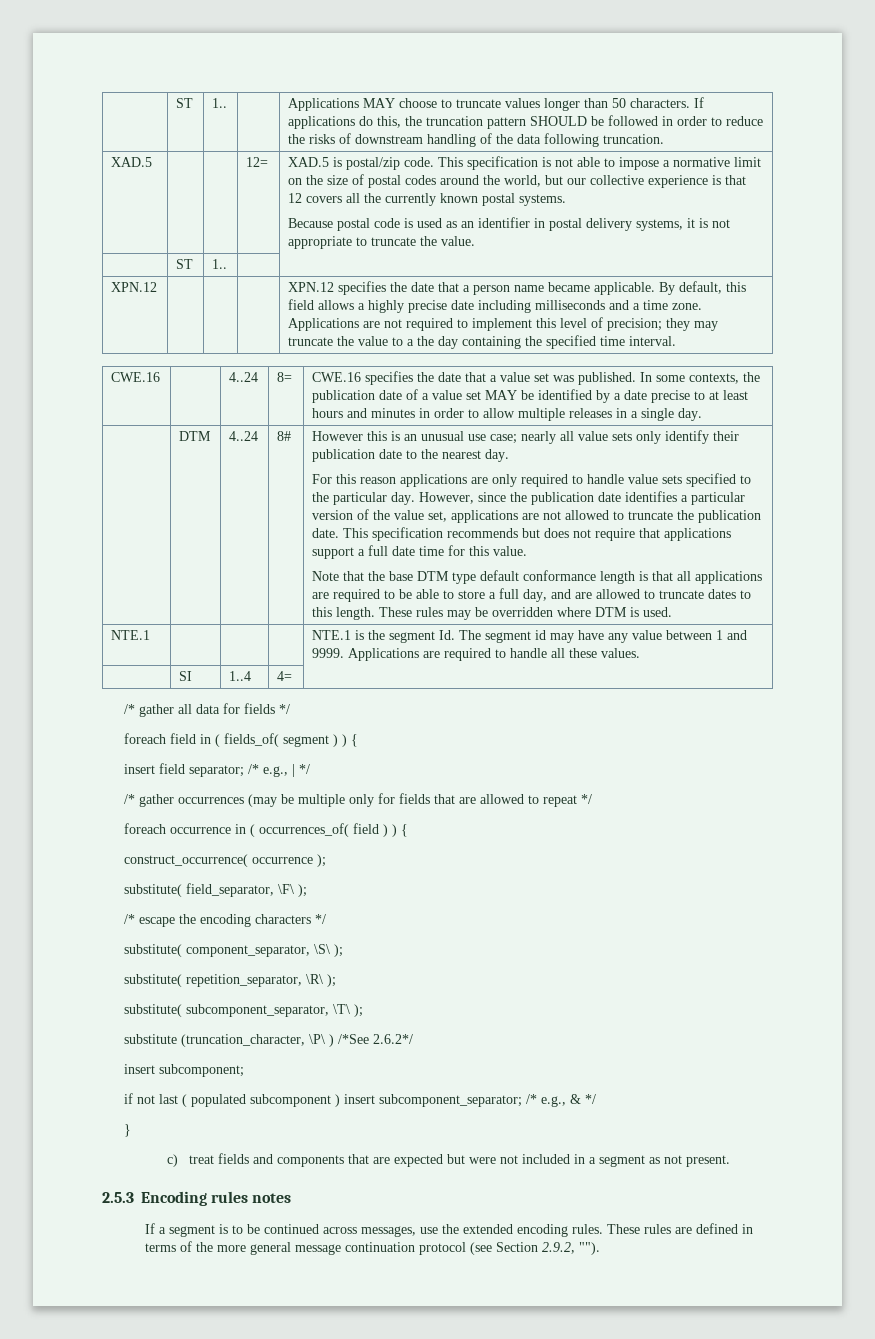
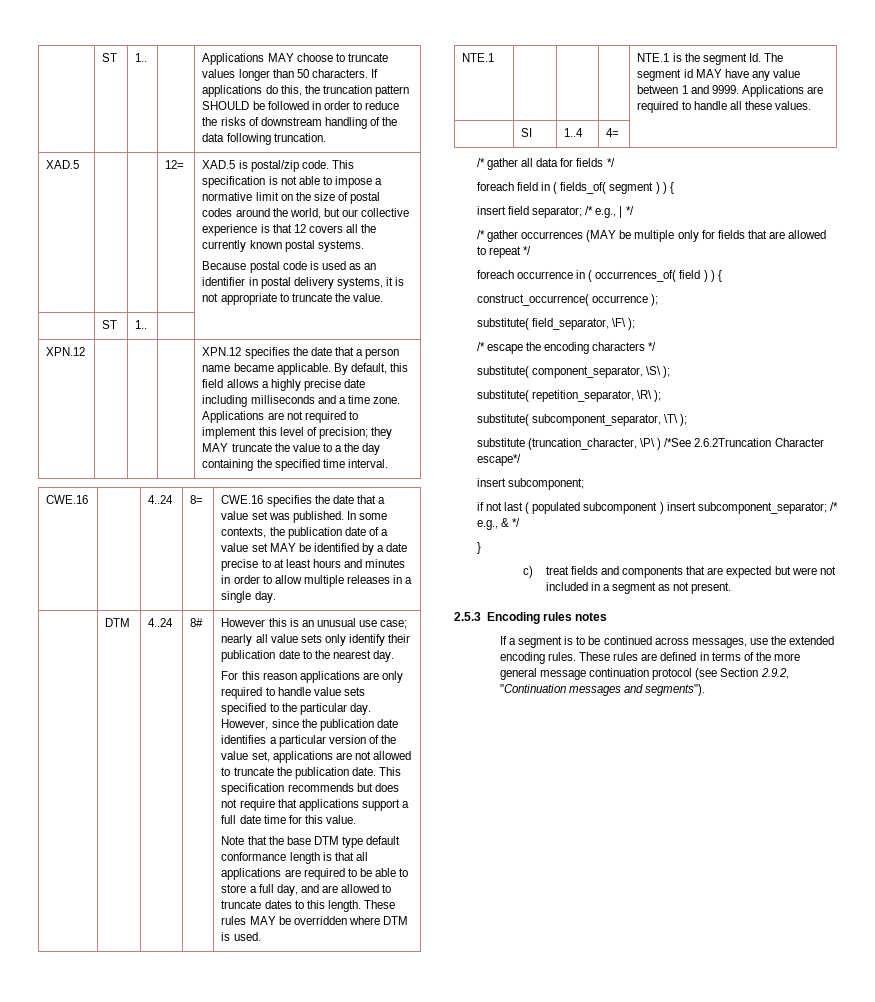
- Applications are not required to implement this level of precision; they may truncate the value to a the day containing the specified time interval.
+ Applications are not required to implement this level of precision; they MAY truncate the value to a the day containing the specified time interval.
- These rules may be overridden where DTM is used.
+ These rules MAY be overridden where DTM is used.
- NTE.1 | | | | NTE.1 is the segment Id. The segment id may have any value between 1 and 9999. Applications are required to handle all these values.
+ NTE.1 | | | | NTE.1 is the segment Id. The segment id MAY have any value between 1 and 9999. Applications are required to handle all these values.
- /* gather occurrences (may be multiple only for fields that are allowed to repeat */
+ /* gather occurrences (MAY be multiple only for fields that are allowed to repeat */
- substitute (truncation_character, \P\ ) /*See 2.6.2*/
+ substitute (truncation_character, \P\ ) /*See 2.6.2Truncation Character escape*/
- These rules are defined in terms of the more general message continuation protocol (see Section 2.9.2, "").
+ These rules are defined in terms of the more general message continuation protocol (see Section 2.9.2, "Continuation messages and segments").

